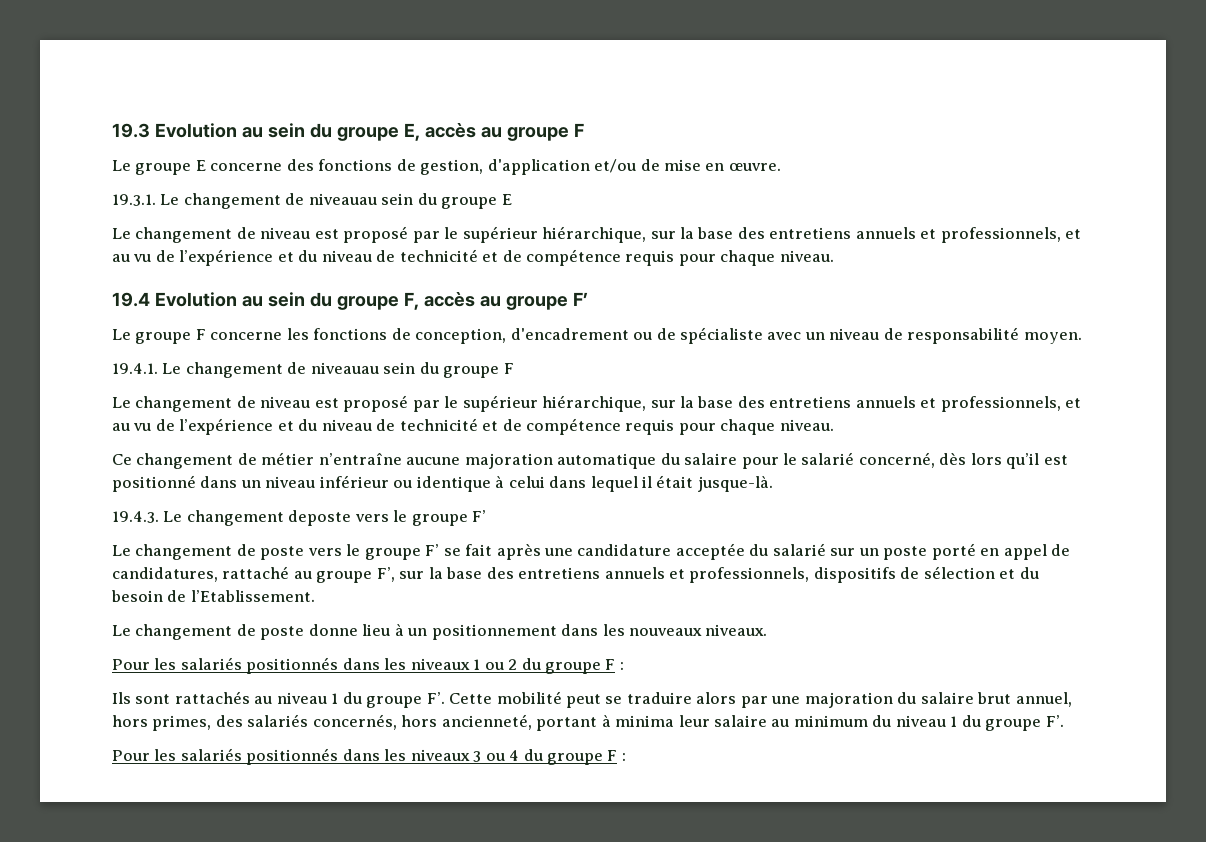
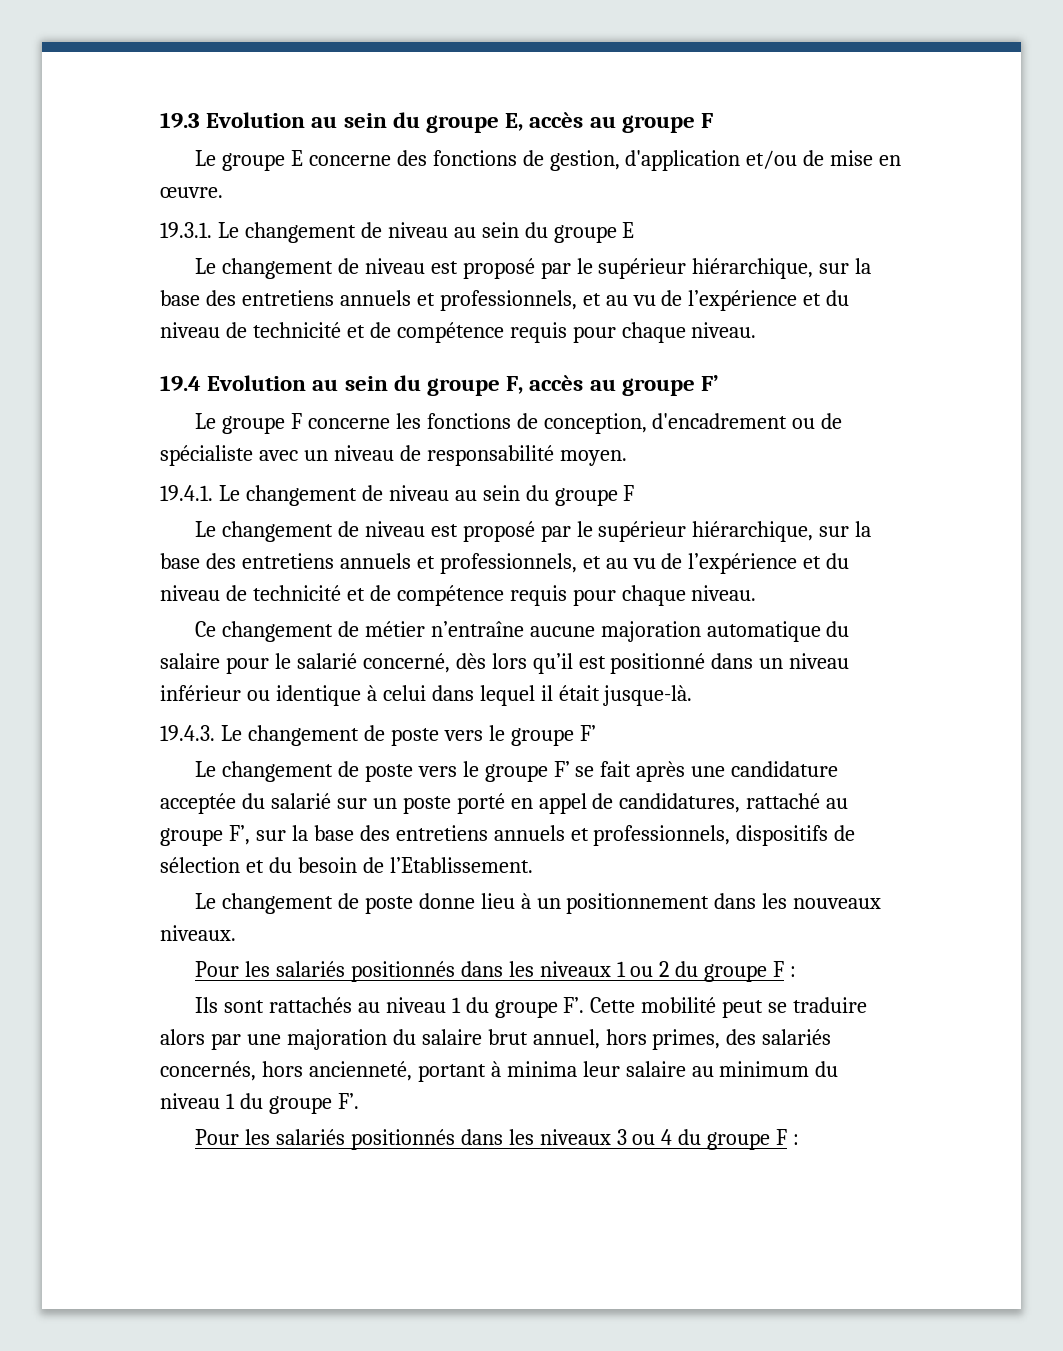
- 19.3.1. Le changement de niveauau sein du groupe E
+ 19.3.1. Le changement de niveau au sein du groupe E
- 19.4.1. Le changement de niveauau sein du groupe F
+ 19.4.1. Le changement de niveau au sein du groupe F
- 19.4.3. Le changement deposte vers le groupe F’
+ 19.4.3. Le changement de poste vers le groupe F’

